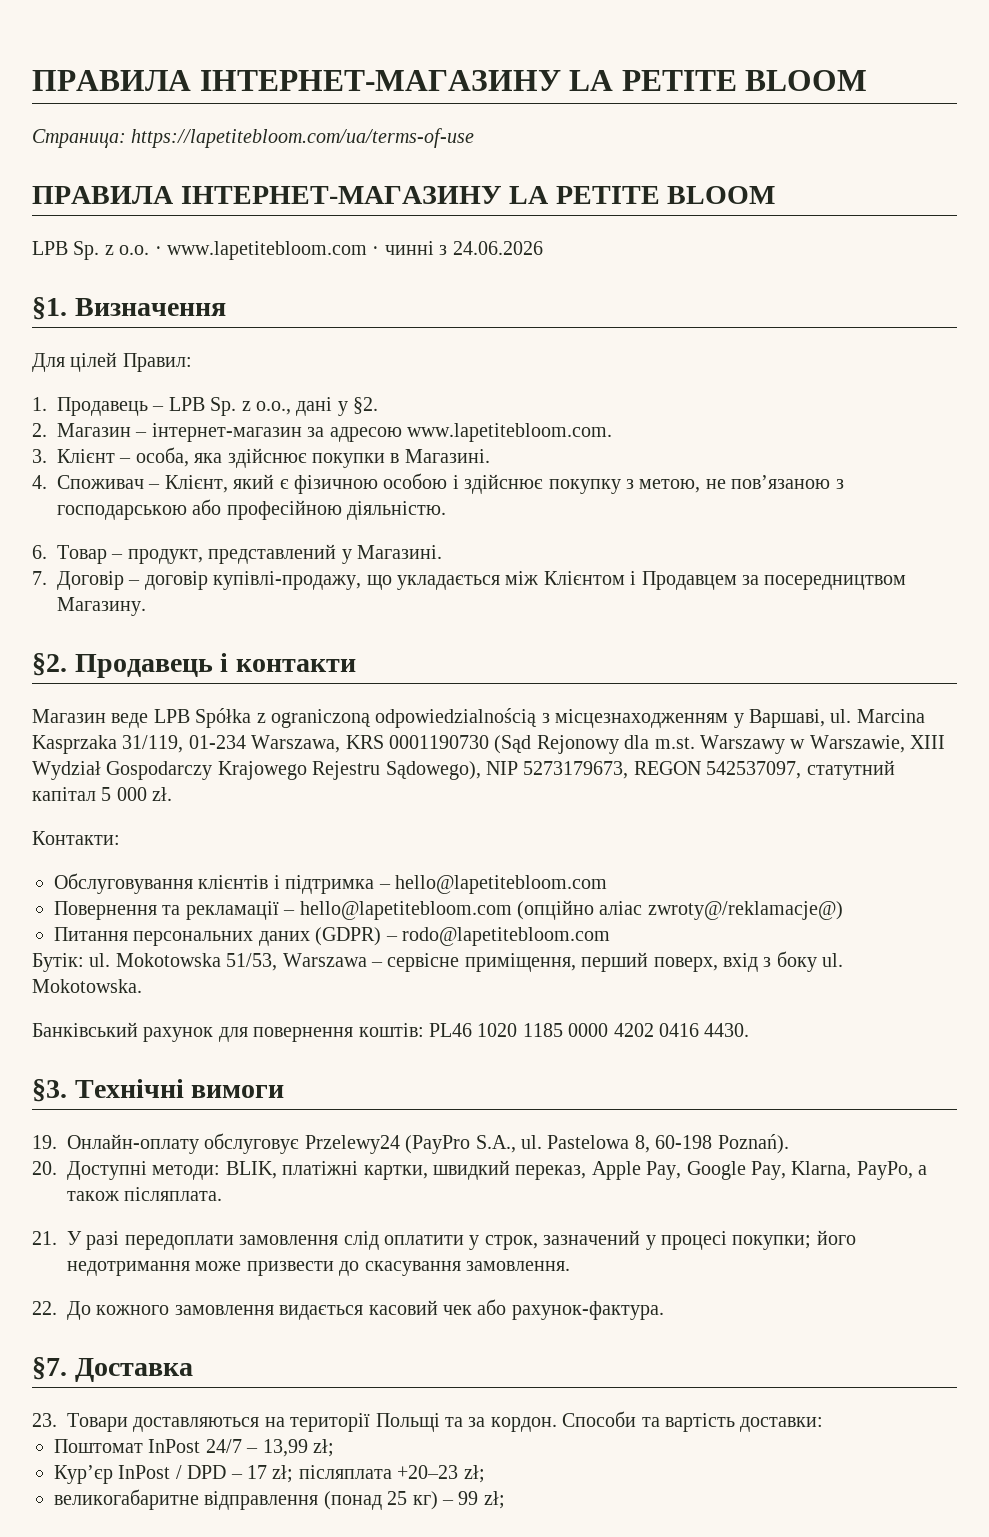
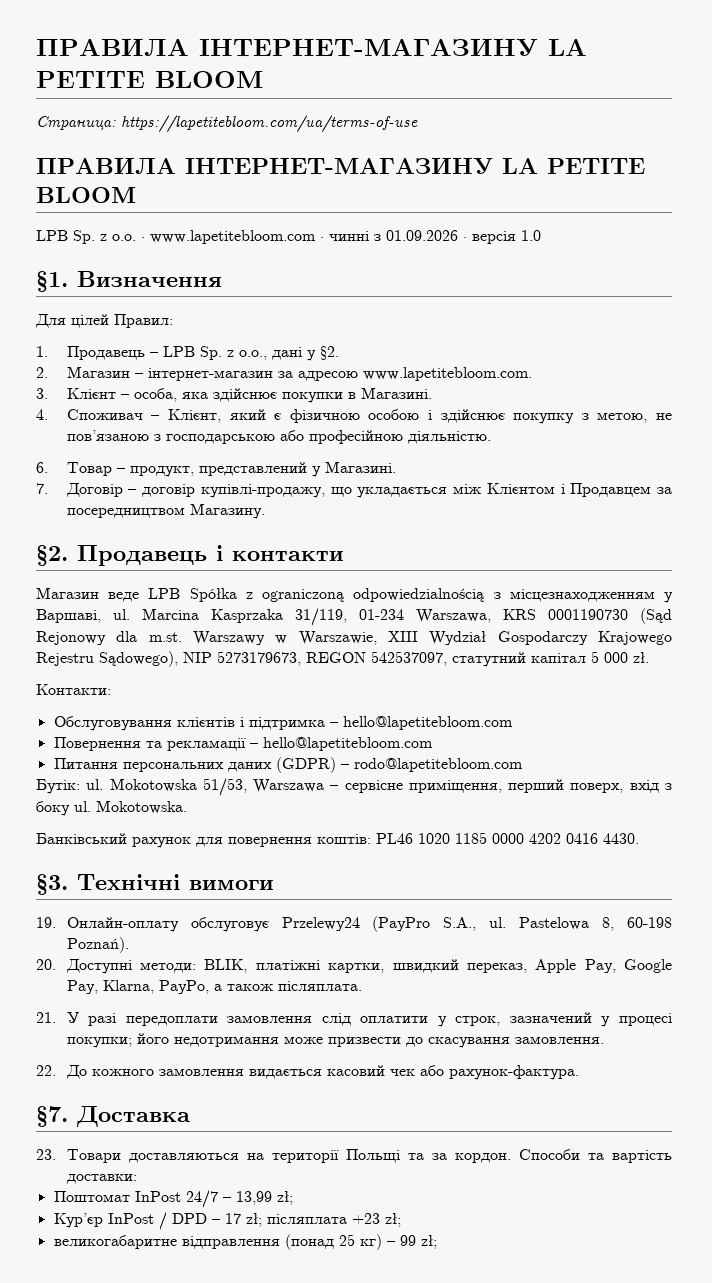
- LPB Sp. z o.o. · www.lapetitebloom.com · чинні з 24.06.2026
+ LPB Sp. z o.o. · www.lapetitebloom.com · чинні з 01.09.2026 · версія 1.0
- Повернення та рекламації – hello@lapetitebloom.com (опційно аліас zwroty@/reklamacje@)
+ Повернення та рекламації – hello@lapetitebloom.com
- Кур’єр InPost / DPD – 17 zł; післяплата +20–23 zł;
+ Кур’єр InPost / DPD – 17 zł; післяплата +23 zł;

